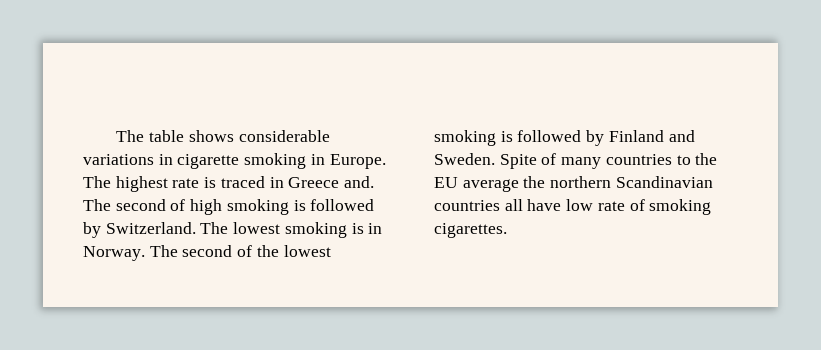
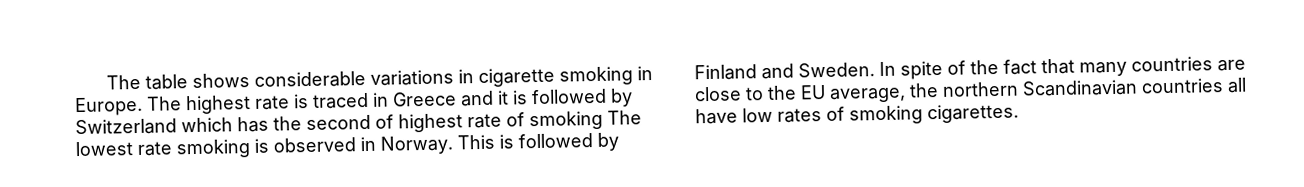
- The highest rate is traced in Greece and. The second of high smoking is followed by Switzerland. The lowest smoking is in Norway.
+ The highest rate is traced in Greece and it is followed by Switzerland which has the second of highest rate of smoking The lowest rate smoking is observed in Norway.
- The second of the lowest smoking is followed by Finland and Sweden.
+ This is followed by Finland and Sweden.
- Spite of many countries to the EU average the northern Scandinavian countries all have low rate of smoking cigarettes.
+ In spite of the fact that many countries are close to the EU average, the northern Scandinavian countries all have low rates of smoking cigarettes.

